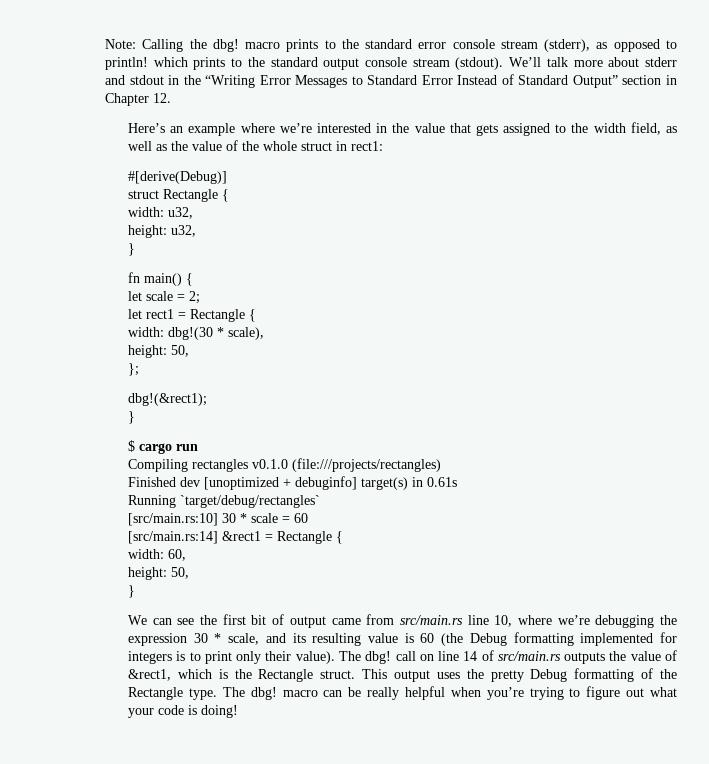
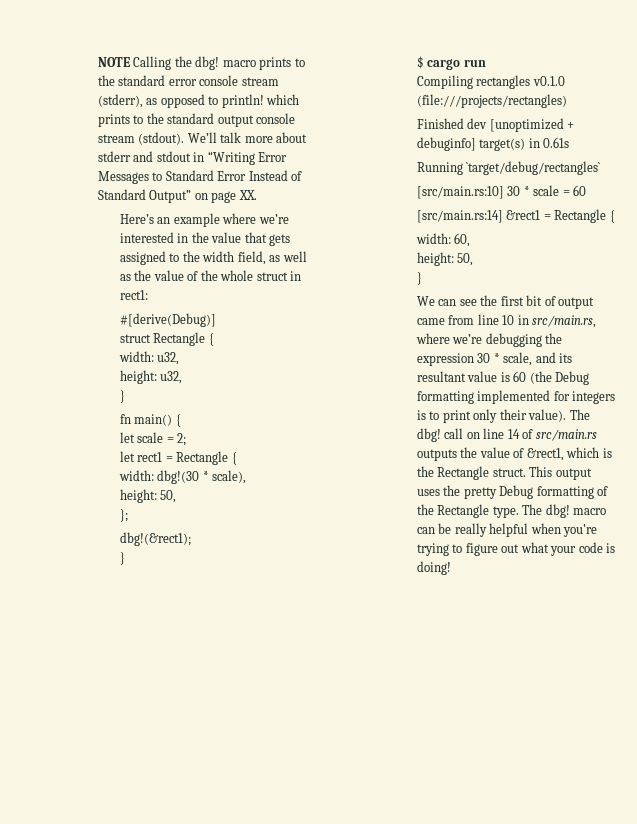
- Note: Calling the dbg! macro prints to the standard error console stream (stderr), as opposed to println! which prints to the standard output console stream (stdout).
+ NOTE Calling the dbg! macro prints to the standard error console stream (stderr), as opposed to println! which prints to the standard output console stream (stdout).
- We’ll talk more about stderr and stdout in the “Writing Error Messages to Standard Error Instead of Standard Output” section in Chapter 12.
+ We’ll talk more about stderr and stdout in “Writing Error Messages to Standard Error Instead of Standard Output” on page XX.
- We can see the first bit of output came from src/main.rs line 10, where we’re debugging the expression 30 * scale, and its resulting value is 60 (the Debug formatting implemented for integers is to print only their value).
+ We can see the first bit of output came from line 10 in src/main.rs, where we’re debugging the expression 30 * scale, and its resultant value is 60 (the Debug formatting implemented for integers is to print only their value).

